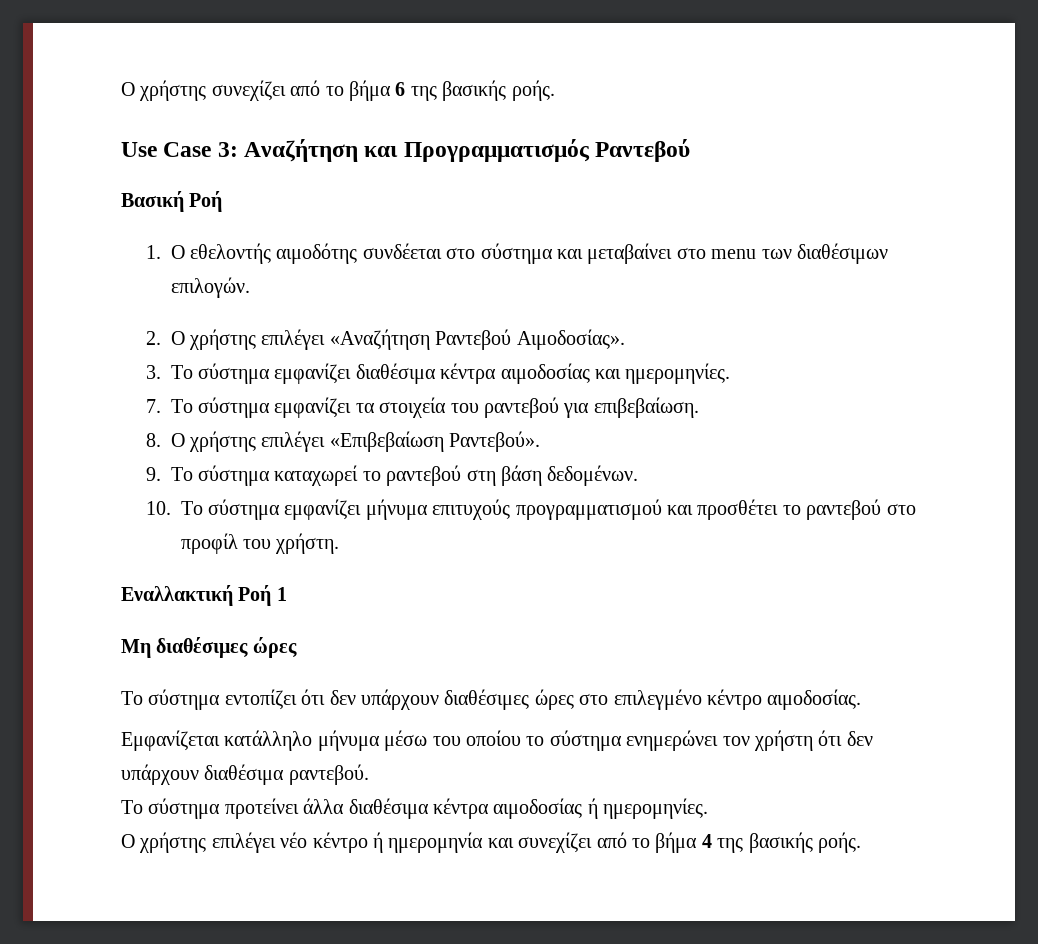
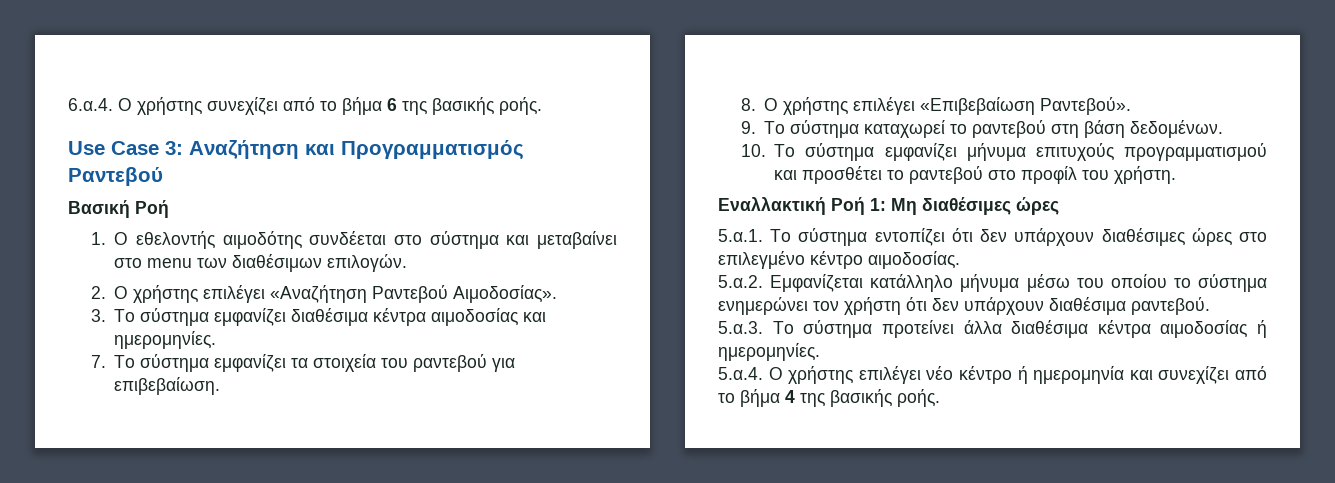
- Ο χρήστης συνεχίζει από το βήμα 6 της βασικής ροής.
+ 6.α.4. Ο χρήστης συνεχίζει από το βήμα 6 της βασικής ροής.
- Εναλλακτική Ροή 1
- Μη διαθέσιμες ώρες
+ Εναλλακτική Ροή 1: Μη διαθέσιμες ώρες
- Το σύστημα εντοπίζει ότι δεν υπάρχουν διαθέσιμες ώρες στο επιλεγμένο κέντρο αιμοδοσίας.
+ 5.α.1. Το σύστημα εντοπίζει ότι δεν υπάρχουν διαθέσιμες ώρες στο επιλεγμένο κέντρο αιμοδοσίας.
- Εμφανίζεται κατάλληλο μήνυμα μέσω του οποίου το σύστημα ενημερώνει τον χρήστη ότι δεν υπάρχουν διαθέσιμα ραντεβού.
+ 5.α.2. Εμφανίζεται κατάλληλο μήνυμα μέσω του οποίου το σύστημα ενημερώνει τον χρήστη ότι δεν υπάρχουν διαθέσιμα ραντεβού.
- Το σύστημα προτείνει άλλα διαθέσιμα κέντρα αιμοδοσίας ή ημερομηνίες.
+ 5.α.3. Το σύστημα προτείνει άλλα διαθέσιμα κέντρα αιμοδοσίας ή ημερομηνίες.
- Ο χρήστης επιλέγει νέο κέντρο ή ημερομηνία και συνεχίζει από το βήμα 4 της βασικής ροής.
+ 5.α.4. Ο χρήστης επιλέγει νέο κέντρο ή ημερομηνία και συνεχίζει από το βήμα 4 της βασικής ροής.

